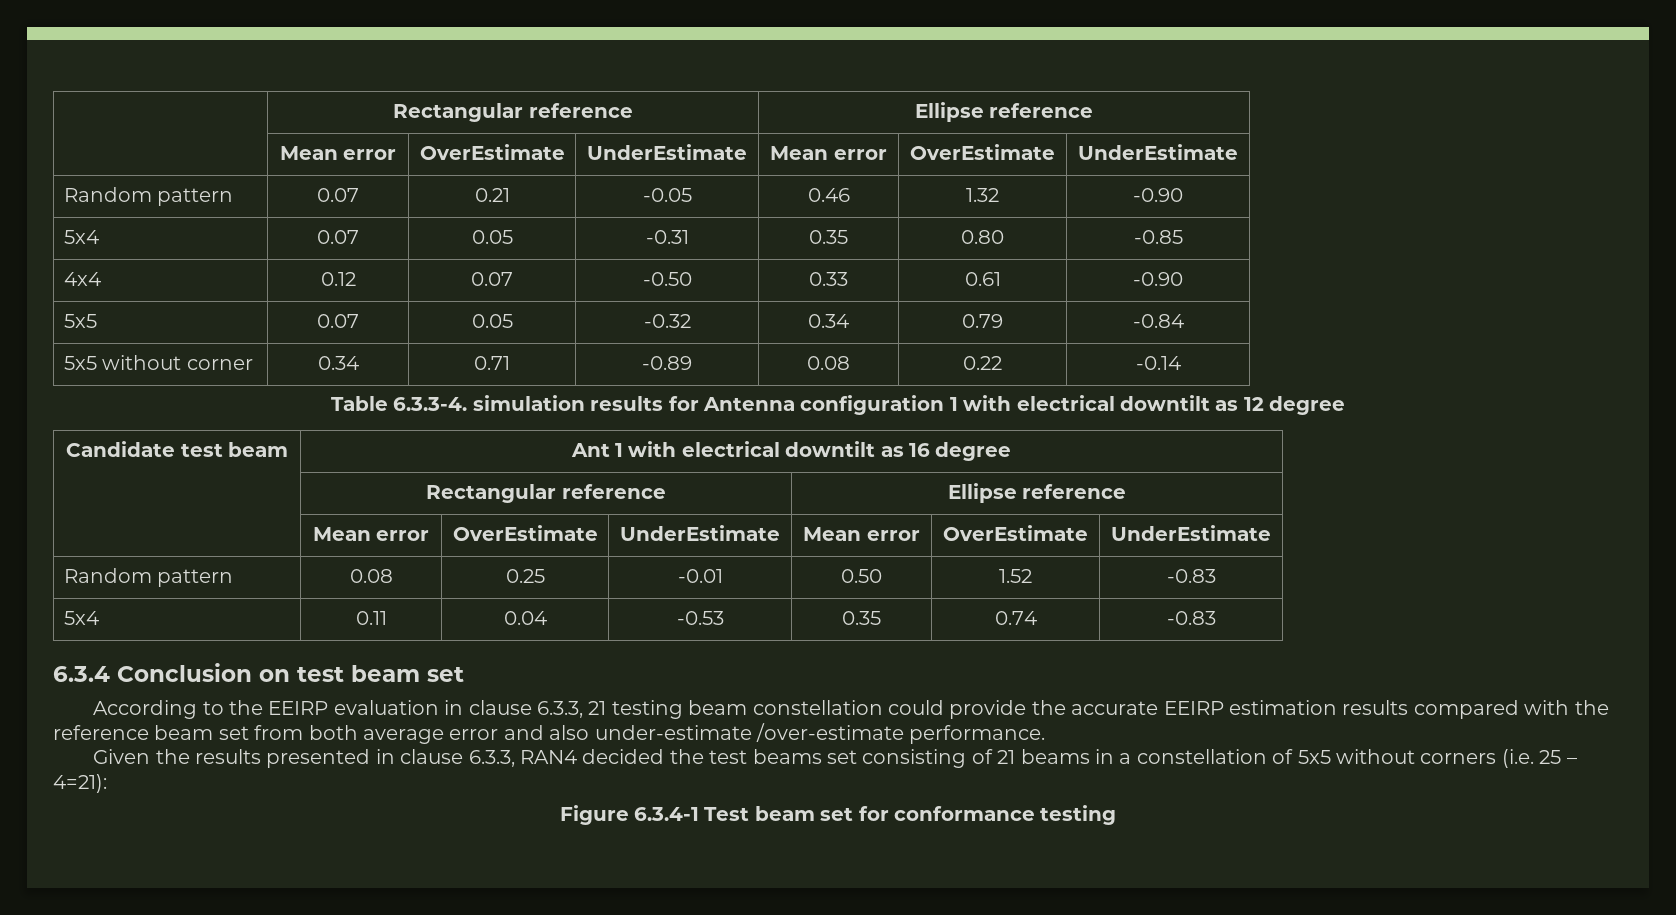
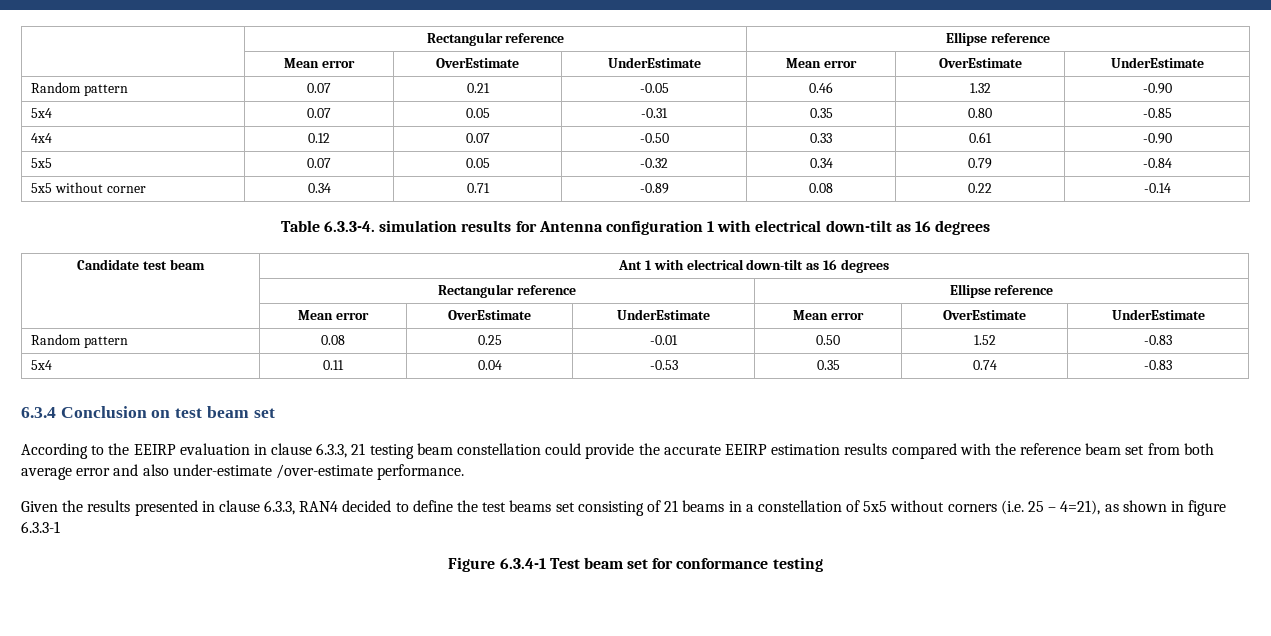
- Table 6.3.3-4. simulation results for Antenna configuration 1 with electrical downtilt as 12 degree
+ Table 6.3.3-4. simulation results for Antenna configuration 1 with electrical down-tilt as 16 degrees
- Candidate test beam | Ant 1 with electrical downtilt as 16 degree
+ Candidate test beam | Ant 1 with electrical down-tilt as 16 degrees
- Given the results presented in clause 6.3.3, RAN4 decided the test beams set consisting of 21 beams in a constellation of 5x5 without corners (i.e. 25 – 4=21):
+ Given the results presented in clause 6.3.3, RAN4 decided to define the test beams set consisting of 21 beams in a constellation of 5x5 without corners (i.e. 25 – 4=21), as shown in figure 6.3.3-1

